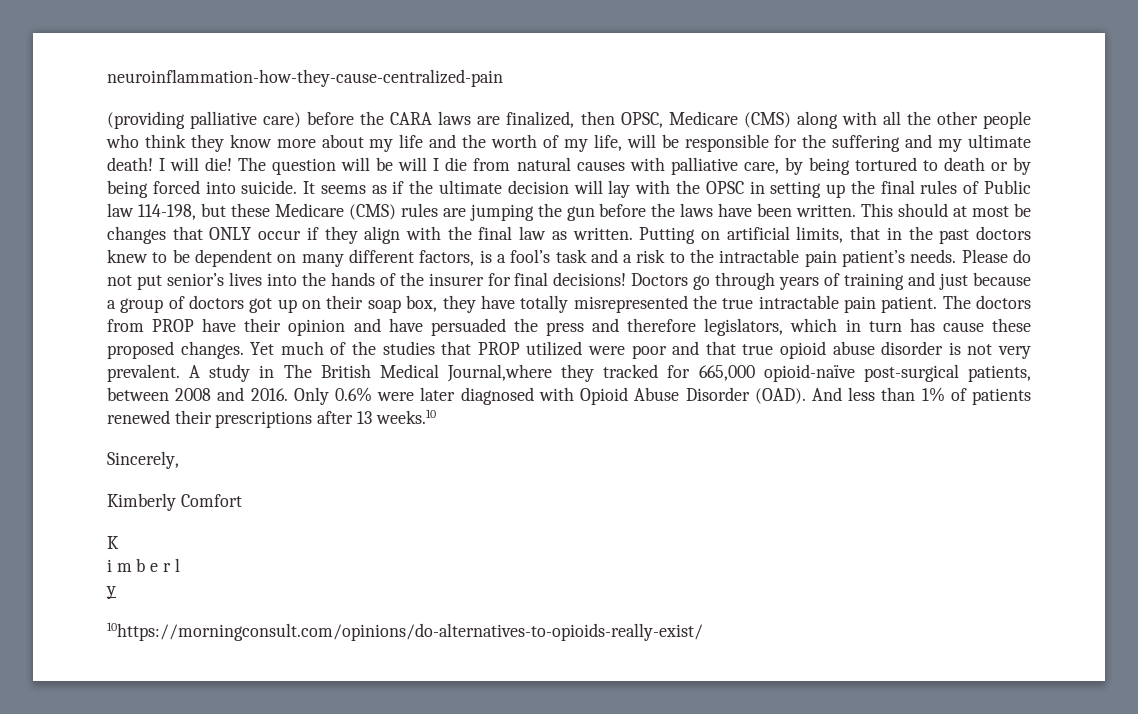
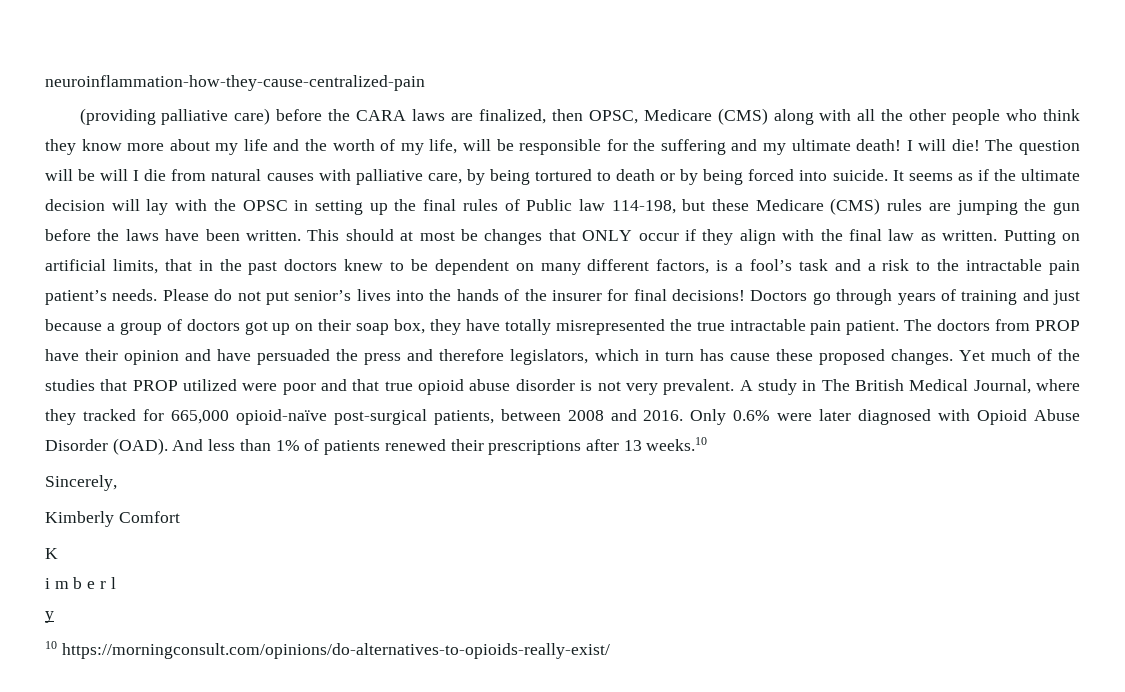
- A study in The British Medical Journal,where they tracked for 665,000 opioid-naïve post-surgical patients, between 2008 and 2016.
+ A study in The British Medical Journal, where they tracked for 665,000 opioid-naïve post-surgical patients, between 2008 and 2016.
- 10https://morningconsult.com/opinions/do-alternatives-to-opioids-really-exist/
+ 10 https://morningconsult.com/opinions/do-alternatives-to-opioids-really-exist/

